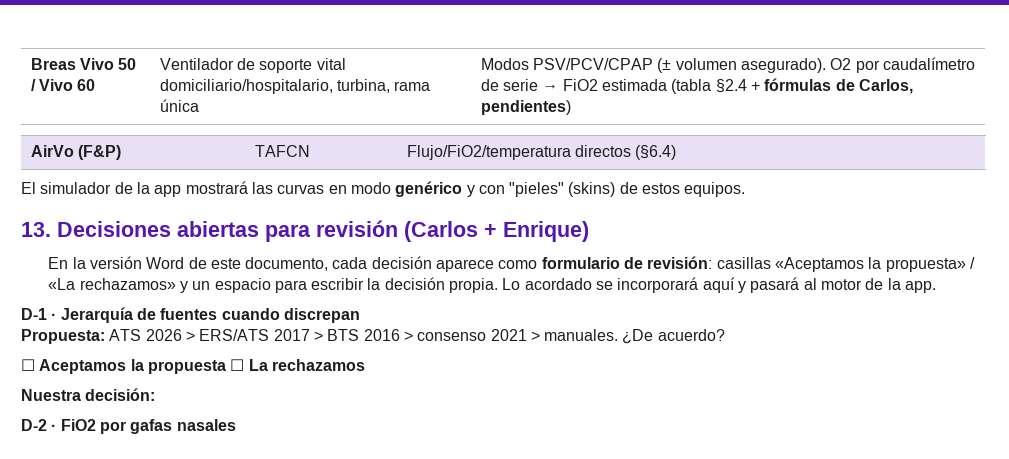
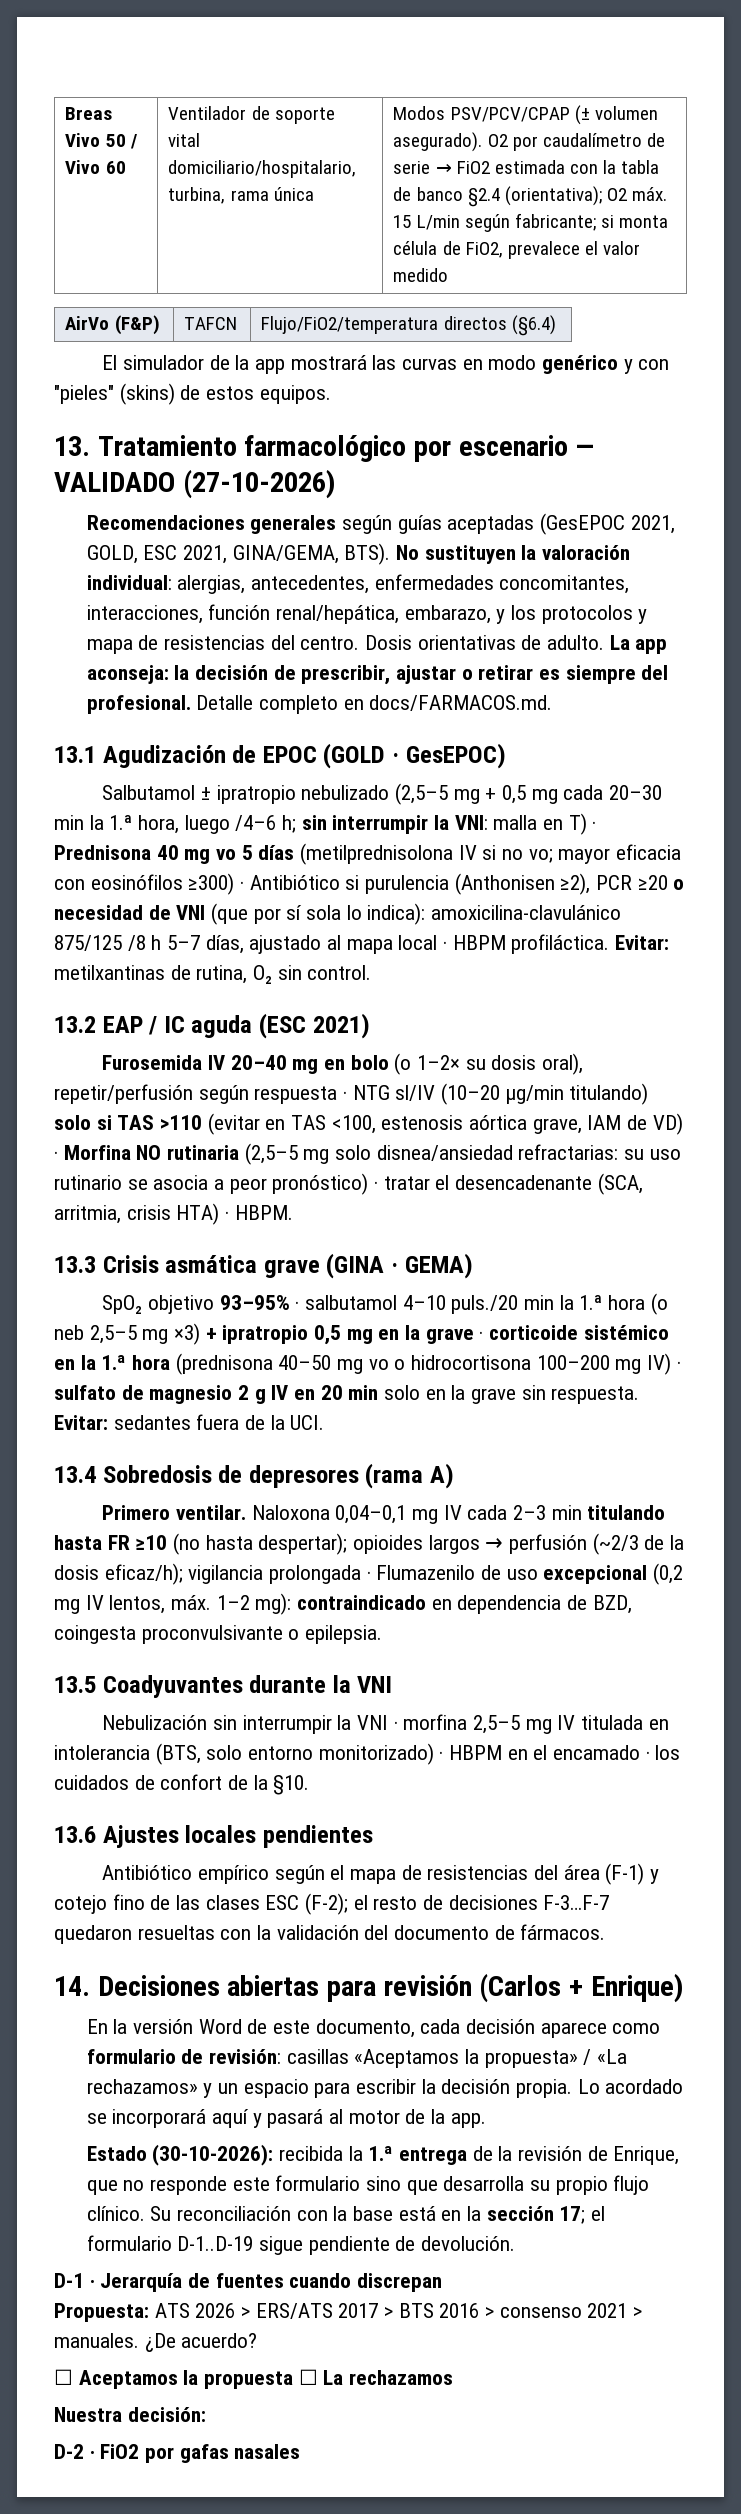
- O2 por caudalímetro de serie → FiO2 estimada (tabla §2.4 + fórmulas de Carlos, pendientes)
+ O2 por caudalímetro de serie → FiO2 estimada con la tabla de banco §2.4 (orientativa); O2 máx. 15 L/min según fabricante; si monta célula de FiO2, prevalece el valor medido
- 13. Decisiones abiertas para revisión (Carlos + Enrique)
+ 13. Tratamiento farmacológico por escenario — VALIDADO (27-10-2026)
+ Recomendaciones generales según guías aceptadas (GesEPOC 2021, GOLD, ESC 2021, GINA/GEMA, BTS). No sustituyen la valoración individual: alergias, antecedentes, enfermedades concomitantes, interacciones, función renal/hepática, embarazo, y los protocolos y mapa de resistencias del centro. Dosis orientativas de adulto. La app aconseja: la decisión de prescribir, ajustar o retirar es siempre del profesional. Detalle completo en docs/FARMACOS.md.
+ 13.1 Agudización de EPOC (GOLD · GesEPOC)
+ Salbutamol ± ipratropio nebulizado (2,5–5 mg + 0,5 mg cada 20–30 min la 1.ª hora, luego /4–6 h; sin interrumpir la VNI: malla en T) · Prednisona 40 mg vo 5 días (metilprednisolona IV si no vo; mayor eficacia con eosinófilos ≥300) · Antibiótico si purulencia (Anthonisen ≥2), PCR ≥20 o necesidad de VNI (que por sí sola lo indica): amoxicilina-clavulánico 875/125 /8 h 5–7 días, ajustado al mapa local · HBPM profiláctica. Evitar: metilxantinas de rutina, O₂ sin control.
+ 13.2 EAP / IC aguda (ESC 2021)
+ Furosemida IV 20–40 mg en bolo (o 1–2× su dosis oral), repetir/perfusión según respuesta · NTG sl/IV (10–20 µg/min titulando) solo si TAS >110 (evitar en TAS <100, estenosis aórtica grave, IAM de VD) · Morfina NO rutinaria (2,5–5 mg solo disnea/ansiedad refractarias: su uso rutinario se asocia a peor pronóstico) · tratar el desencadenante (SCA, arritmia, crisis HTA) · HBPM.
+ 13.3 Crisis asmática grave (GINA · GEMA)
+ SpO₂ objetivo 93–95% · salbutamol 4–10 puls./20 min la 1.ª hora (o neb 2,5–5 mg ×3) + ipratropio 0,5 mg en la grave · corticoide sistémico en la 1.ª hora (prednisona 40–50 mg vo o hidrocortisona 100–200 mg IV) · sulfato de magnesio 2 g IV en 20 min solo en la grave sin respuesta. Evitar: sedantes fuera de la UCI.
+ 13.4 Sobredosis de depresores (rama A)
+ Primero ventilar. Naloxona 0,04–0,1 mg IV cada 2–3 min titulando hasta FR ≥10 (no hasta despertar); opioides largos → perfusión (~2/3 de la dosis eficaz/h); vigilancia prolongada · Flumazenilo de uso excepcional (0,2 mg IV lentos, máx. 1–2 mg): contraindicado en dependencia de BZD, coingesta proconvulsivante o epilepsia.
+ 13.5 Coadyuvantes durante la VNI
+ Nebulización sin interrumpir la VNI · morfina 2,5–5 mg IV titulada en intolerancia (BTS, solo entorno monitorizado) · HBPM en el encamado · los cuidados de confort de la §10.
+ 13.6 Ajustes locales pendientes
+ Antibiótico empírico según el mapa de resistencias del área (F-1) y cotejo fino de las clases ESC (F-2); el resto de decisiones F-3…F-7 quedaron resueltas con la validación del documento de fármacos.
+ 14. Decisiones abiertas para revisión (Carlos + Enrique)
+ Estado (30-10-2026): recibida la 1.ª entrega de la revisión de Enrique, que no responde este formulario sino que desarrolla su propio flujo clínico. Su reconciliación con la base está en la sección 17; el formulario D-1..D-19 sigue pendiente de devolución.

